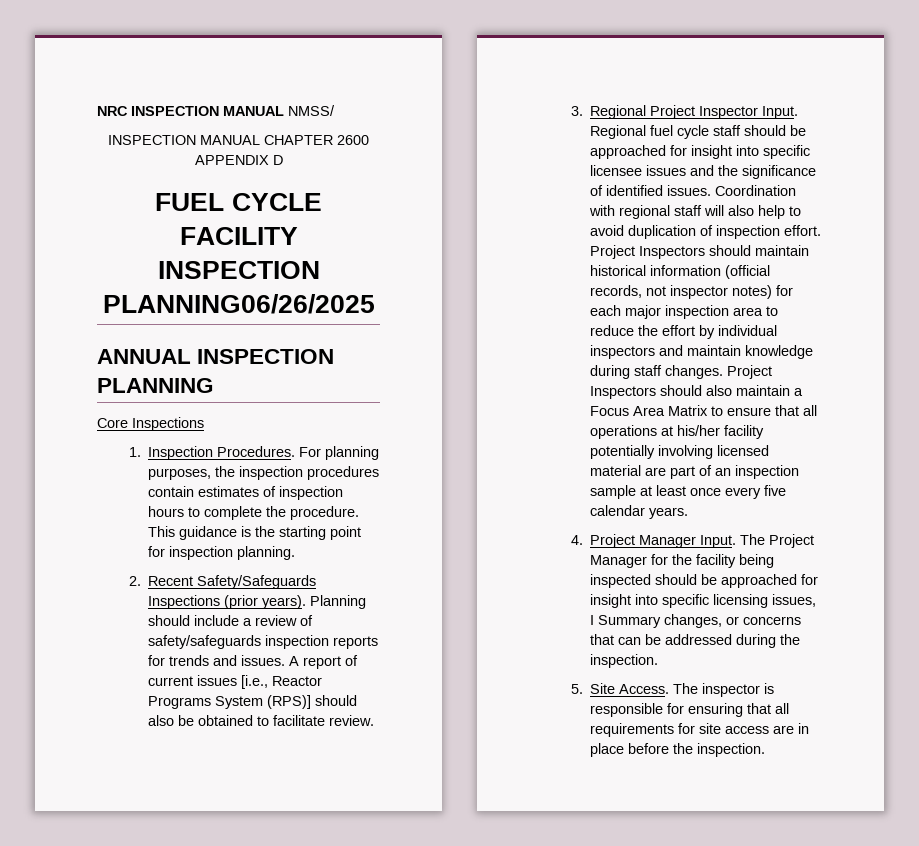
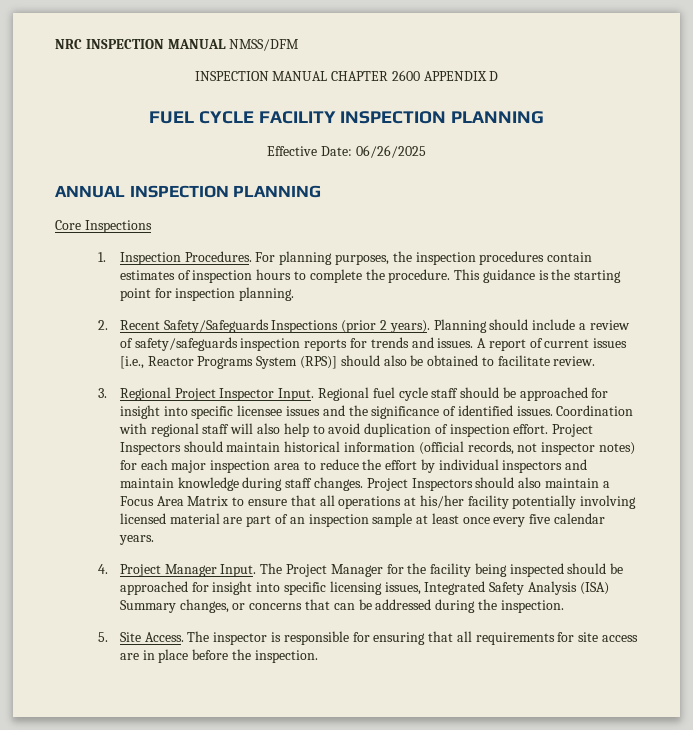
- NRC INSPECTION MANUAL NMSS/
+ NRC INSPECTION MANUAL NMSS/DFM
- FUEL CYCLE FACILITY INSPECTION PLANNING06/26/2025
+ FUEL CYCLE FACILITY INSPECTION PLANNING
+ Effective Date: 06/26/2025
- 2. Recent Safety/Safeguards Inspections (prior years).
+ 2. Recent Safety/Safeguards Inspections (prior 2 years).
- The Project Manager for the facility being inspected should be approached for insight into specific licensing issues, I Summary changes, or concerns that can be addressed during the inspection.
+ The Project Manager for the facility being inspected should be approached for insight into specific licensing issues, Integrated Safety Analysis (ISA) Summary changes, or concerns that can be addressed during the inspection.

